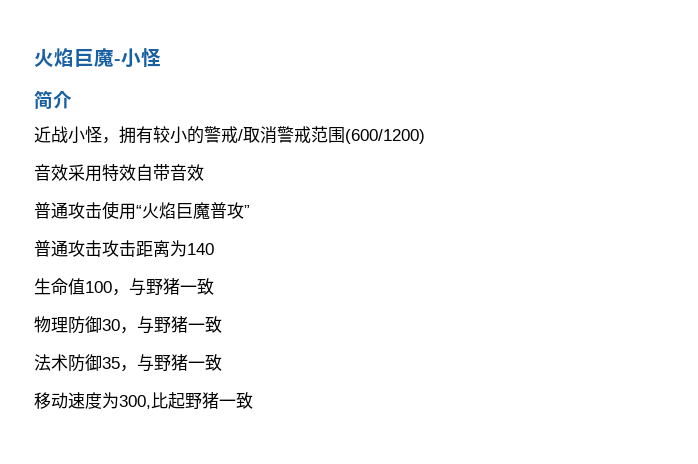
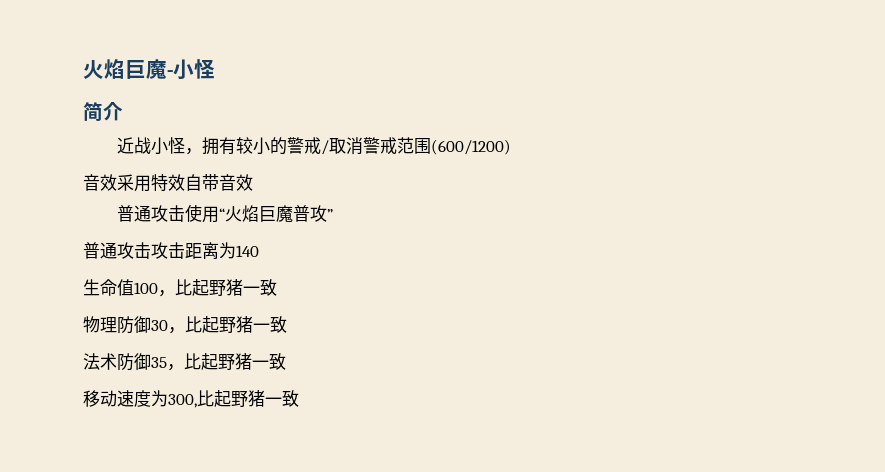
- 生命值100，与野猪一致
+ 生命值100，比起野猪一致
- 物理防御30，与野猪一致
+ 物理防御30，比起野猪一致
- 法术防御35，与野猪一致
+ 法术防御35，比起野猪一致

